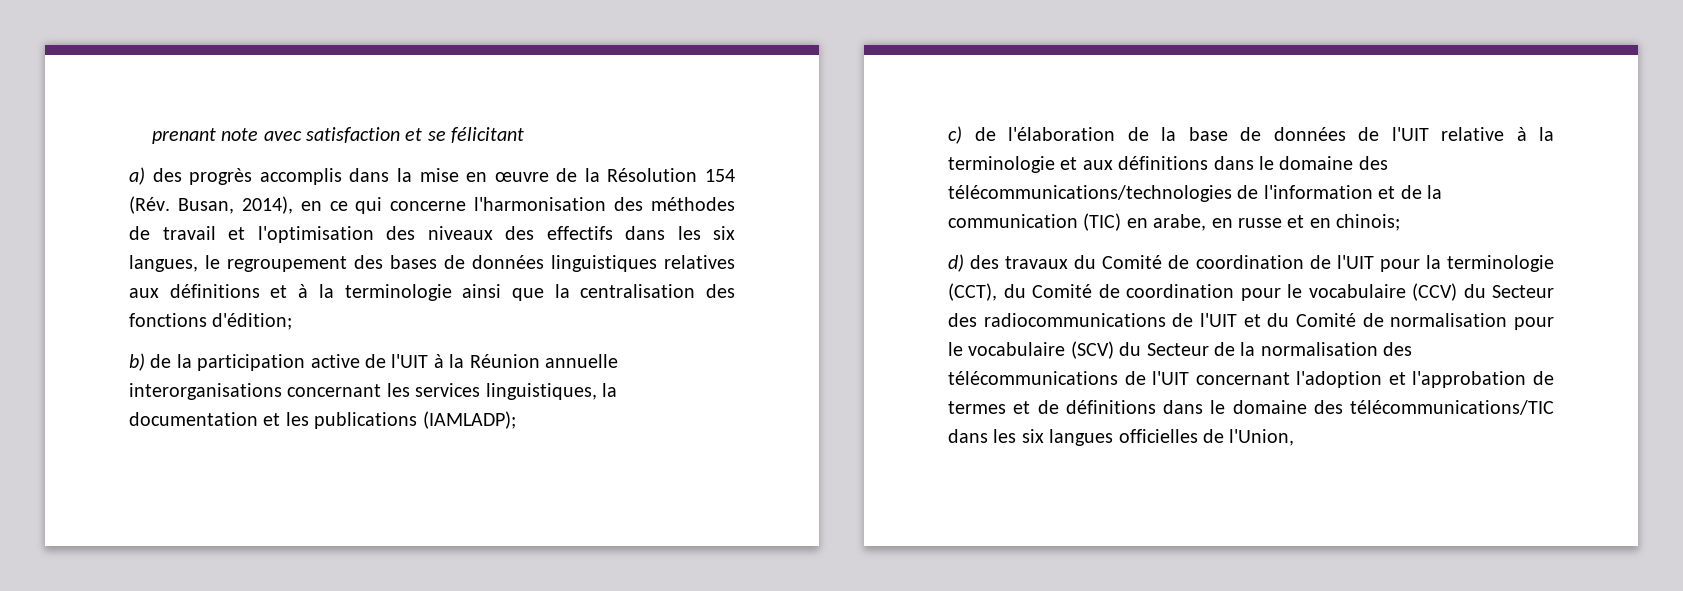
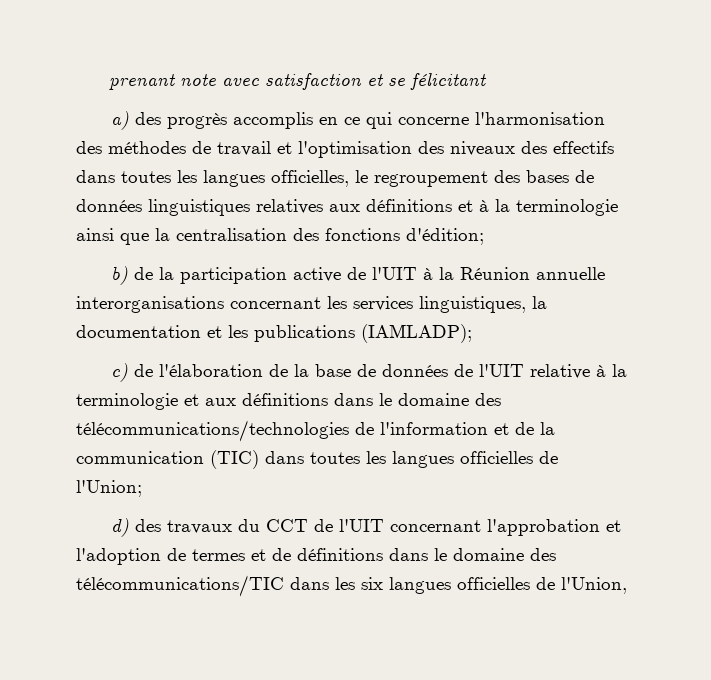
- a) des progrès accomplis dans la mise en œuvre de la Résolution 154 (Rév. Busan, 2014), en ce qui concerne l'harmonisation des méthodes de travail et l'optimisation des niveaux des effectifs dans les six langues, le regroupement des bases de données linguistiques relatives aux définitions et à la terminologie ainsi que la centralisation des fonctions d'édition;
+ a) des progrès accomplis en ce qui concerne l'harmonisation des méthodes de travail et l'optimisation des niveaux des effectifs dans toutes les langues officielles, le regroupement des bases de données linguistiques relatives aux définitions et à la terminologie ainsi que la centralisation des fonctions d'édition;
- c) de l'élaboration de la base de données de l'UIT relative à la terminologie et aux définitions dans le domaine des télécommunications/technologies de l'information et de la communication (TIC) en arabe, en russe et en chinois;
- d) des travaux du Comité de coordination de l'UIT pour la terminologie (CCT), du Comité de coordination pour le vocabulaire (CCV) du Secteur des radiocommunications de l'UIT et du Comité de normalisation pour le vocabulaire (SCV) du Secteur de la normalisation des télécommunications de l'UIT concernant l'adoption et l'approbation de termes et de définitions dans le domaine des télécommunications/TIC dans les six langues officielles de l'Union,
+ c) de l'élaboration de la base de données de l'UIT relative à la terminologie et aux définitions dans le domaine des télécommunications/technologies de l'information et de la communication (TIC) dans toutes les langues officielles de l'Union;
+ d) des travaux du CCT de l'UIT concernant l'approbation et l'adoption de termes et de définitions dans le domaine des télécommunications/TIC dans les six langues officielles de l'Union,

